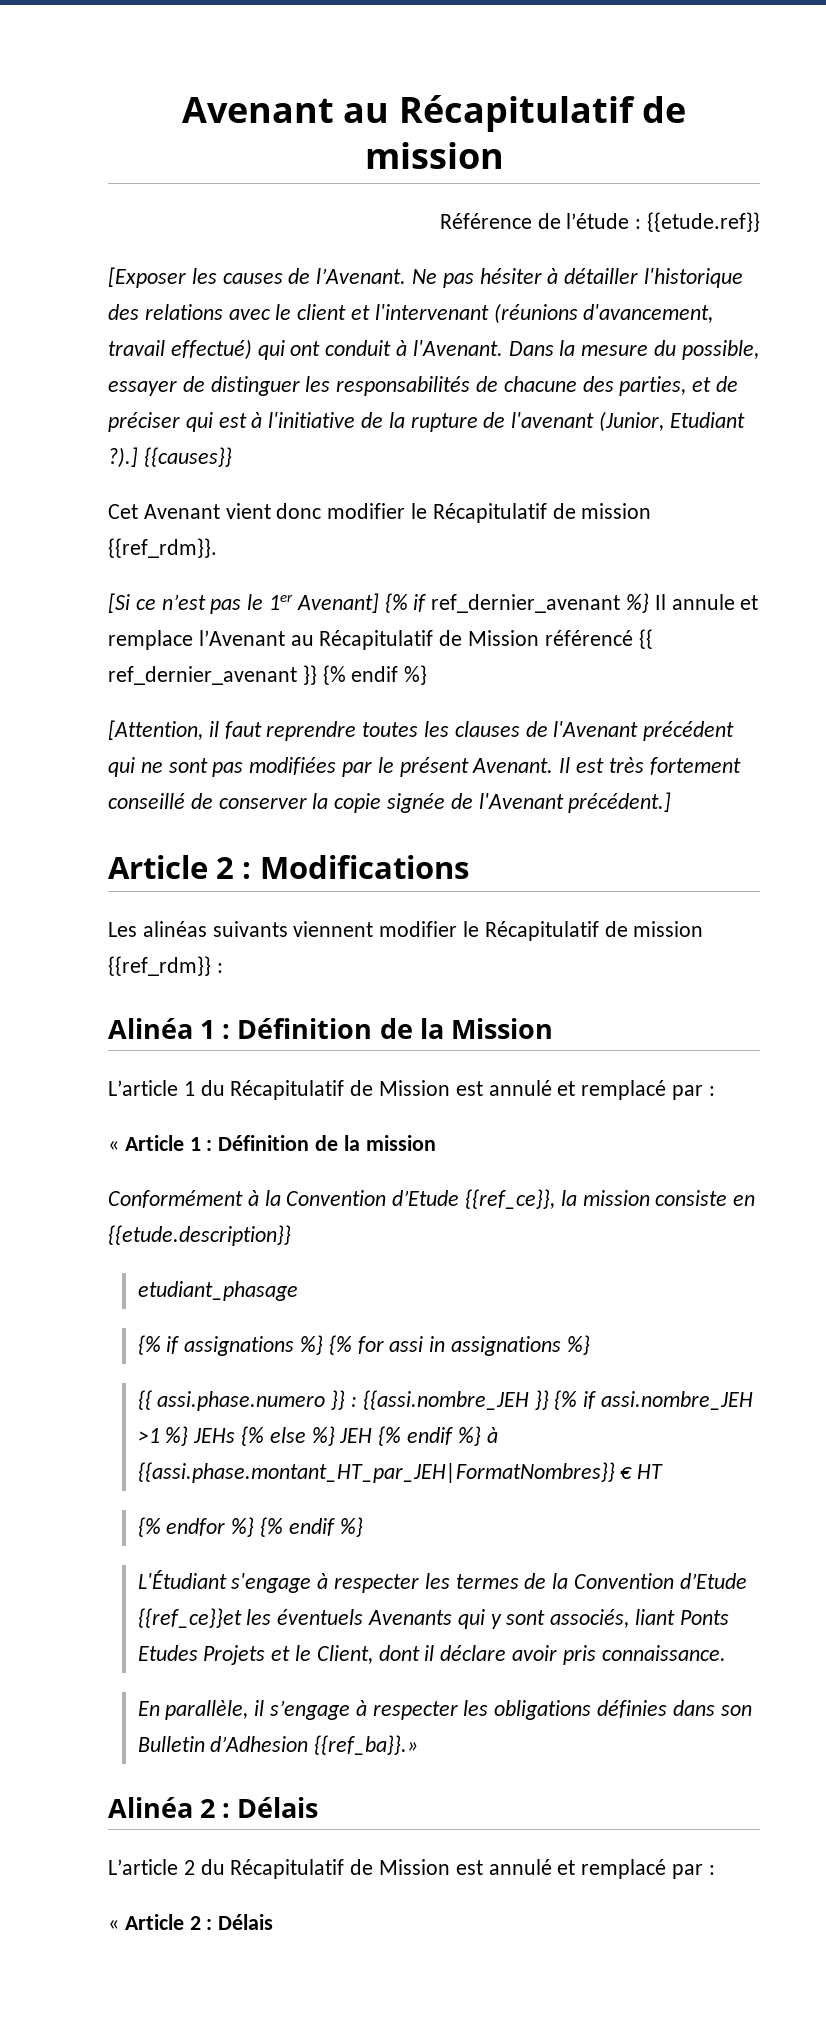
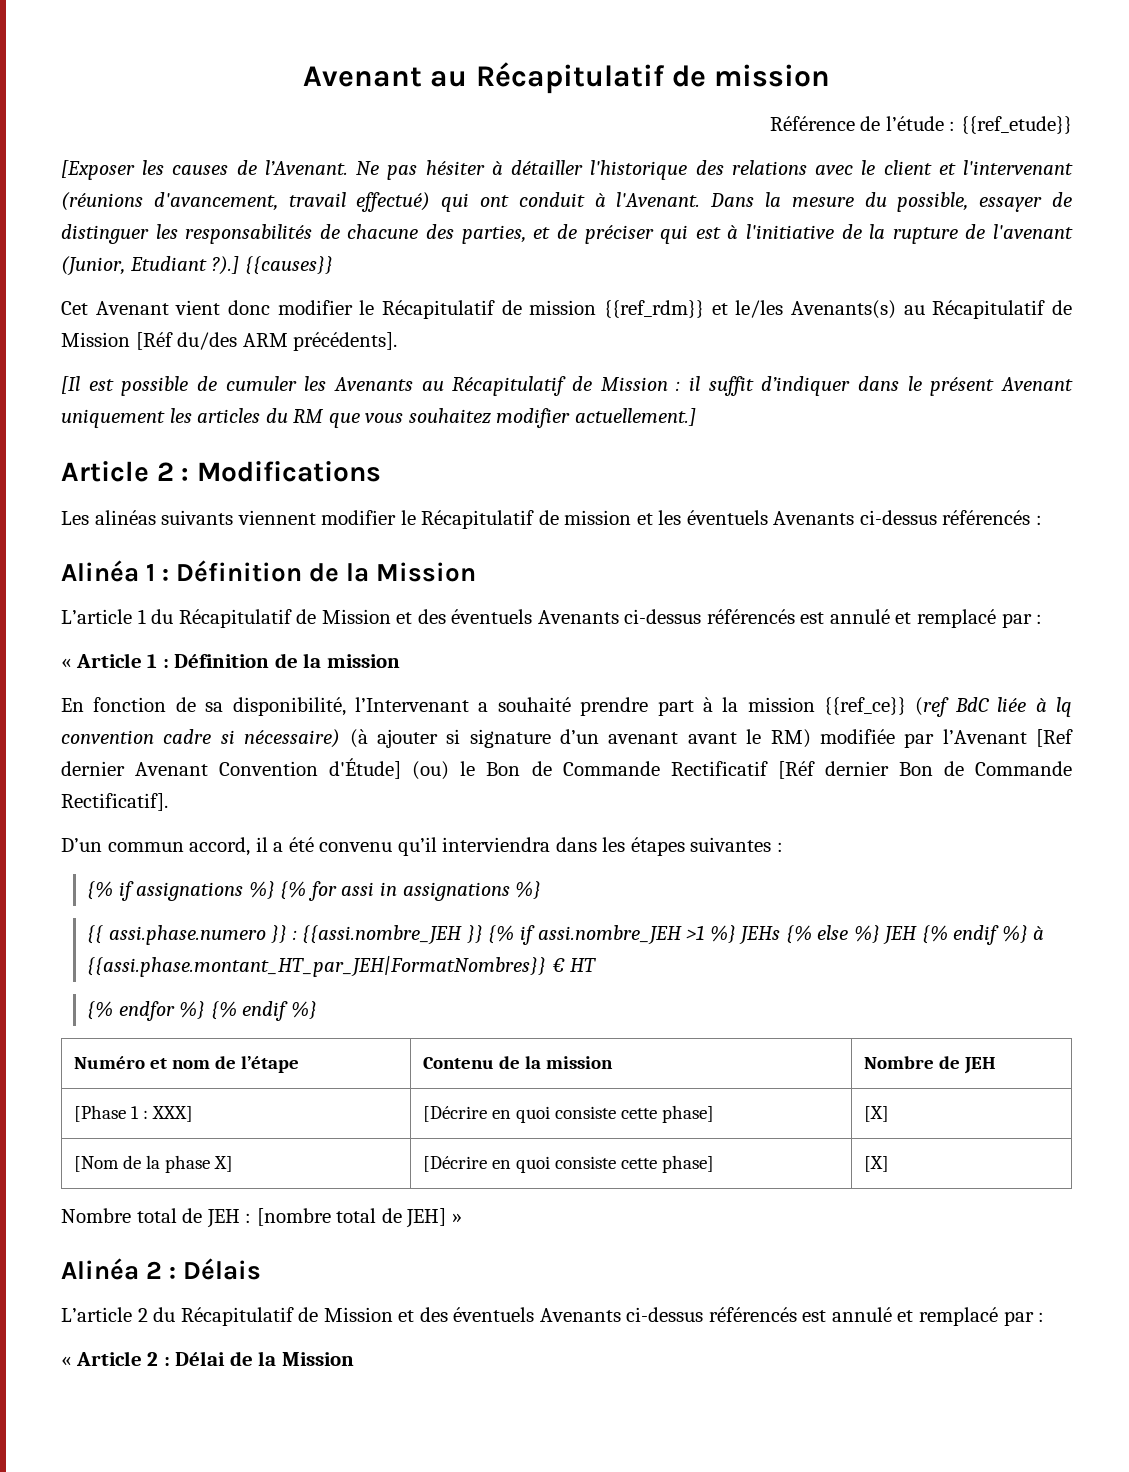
- Référence de l’étude : {{etude.ref}}
+ Référence de l’étude : {{ref_etude}}
- Cet Avenant vient donc modifier le Récapitulatif de mission {{ref_rdm}}.
- [Si ce n’est pas le 1er Avenant] {% if ref_dernier_avenant %} Il annule et remplace l’Avenant au Récapitulatif de Mission référencé {{ ref_dernier_avenant }} {% endif %}
- [Attention, il faut reprendre toutes les clauses de l'Avenant précédent qui ne sont pas modifiées par le présent Avenant. Il est très fortement conseillé de conserver la copie signée de l'Avenant précédent.]
+ Cet Avenant vient donc modifier le Récapitulatif de mission {{ref_rdm}} et le/les Avenants(s) au Récapitulatif de Mission [Réf du/des ARM précédents].
+ [Il est possible de cumuler les Avenants au Récapitulatif de Mission : il suffit d’indiquer dans le présent Avenant uniquement les articles du RM que vous souhaitez modifier actuellement.]
- Les alinéas suivants viennent modifier le Récapitulatif de mission {{ref_rdm}} :
+ Les alinéas suivants viennent modifier le Récapitulatif de mission et les éventuels Avenants ci-dessus référencés :
- L’article 1 du Récapitulatif de Mission est annulé et remplacé par :
+ L’article 1 du Récapitulatif de Mission et des éventuels Avenants ci-dessus référencés est annulé et remplacé par :
- Conformément à la Convention d’Etude {{ref_ce}}, la mission consiste en {{etude.description}}
- etudiant_phasage
+ En fonction de sa disponibilité, l’Intervenant a souhaité prendre part à la mission {{ref_ce}} (ref BdC liée à lq convention cadre si nécessaire) (à ajouter si signature d’un avenant avant le RM) modifiée par l’Avenant [Ref dernier Avenant Convention d'Étude] (ou) le Bon de Commande Rectificatif [Réf dernier Bon de Commande Rectificatif].
+ D’un commun accord, il a été convenu qu’il interviendra dans les étapes suivantes :
- L'Étudiant s'engage à respecter les termes de la Convention d’Etude {{ref_ce}}et les éventuels Avenants qui y sont associés, liant Ponts Etudes Projets et le Client, dont il déclare avoir pris connaissance.
- En parallèle, il s’engage à respecter les obligations définies dans son Bulletin d’Adhesion {{ref_ba}}.»
+ Numéro et nom de l’étape | Contenu de la mission | Nombre de JEH
+ [Phase 1 : XXX] | [Décrire en quoi consiste cette phase] | [X]
+ [Nom de la phase X] | [Décrire en quoi consiste cette phase] | [X]
+ Nombre total de JEH : [nombre total de JEH] »
- L’article 2 du Récapitulatif de Mission est annulé et remplacé par :
+ L’article 2 du Récapitulatif de Mission et des éventuels Avenants ci-dessus référencés est annulé et remplacé par :
- « Article 2 : Délais
+ « Article 2 : Délai de la Mission

